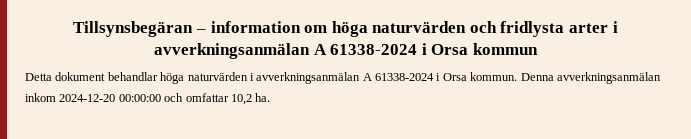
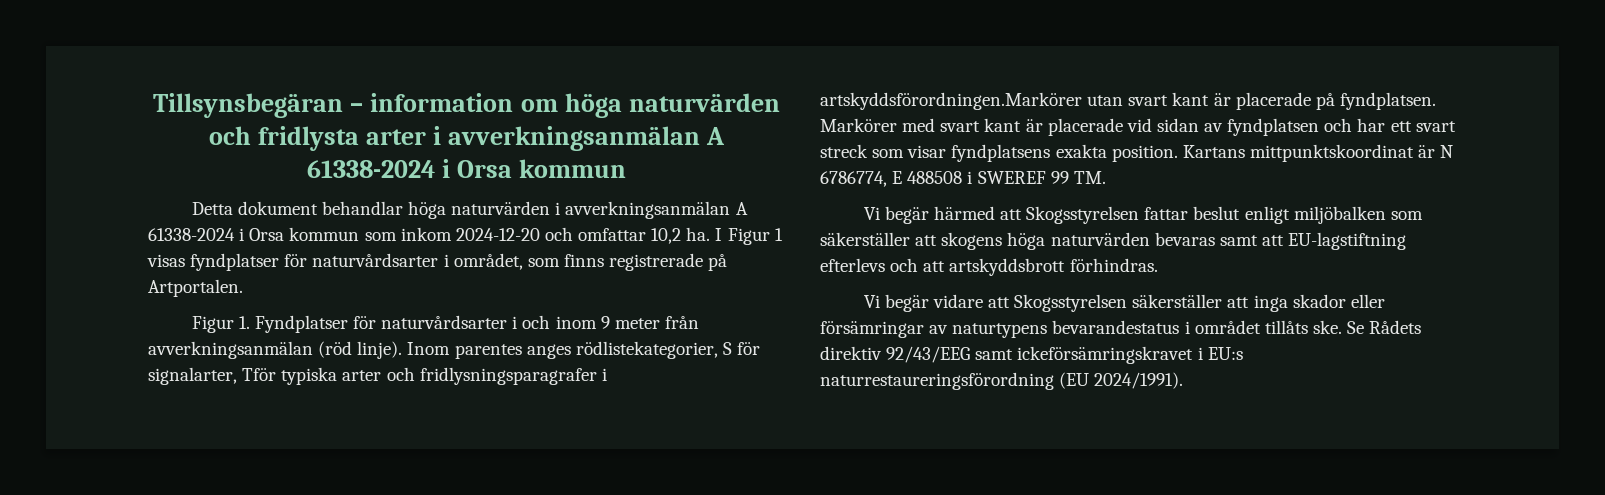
- Detta dokument behandlar höga naturvärden i avverkningsanmälan A 61338-2024 i Orsa kommun. Denna avverkningsanmälan inkom 2024-12-20 00:00:00 och omfattar 10,2 ha.
+ Detta dokument behandlar höga naturvärden i avverkningsanmälan A 61338-2024 i Orsa kommun som inkom 2024-12-20 och omfattar 10,2 ha.
+ I Figur 1 visas fyndplatser för naturvårdsarter i området, som finns registrerade på Artportalen.
+ Figur 1. Fyndplatser för naturvårdsarter i och inom 9 meter från avverkningsanmälan (röd linje). Inom parentes anges rödlistekategorier, S för signalarter, Tför typiska arter och fridlysningsparagrafer i artskyddsförordningen.Markörer utan svart kant är placerade på fyndplatsen. Markörer med svart kant är placerade vid sidan av fyndplatsen och har ett svart streck som visar fyndplatsens exakta position. Kartans mittpunktskoordinat är N 6786774, E 488508 i SWEREF 99 TM.
+ Vi begär härmed att Skogsstyrelsen fattar beslut enligt miljöbalken som säkerställer att skogens höga naturvärden bevaras samt att EU-lagstiftning efterlevs och att artskyddsbrott förhindras.
+ Vi begär vidare att Skogsstyrelsen säkerställer att inga skador eller försämringar av naturtypens bevarandestatus i området tillåts ske. Se Rådets direktiv 92/43/EEG samt ickeförsämringskravet i EU:s naturrestaureringsförordning (EU 2024/1991).

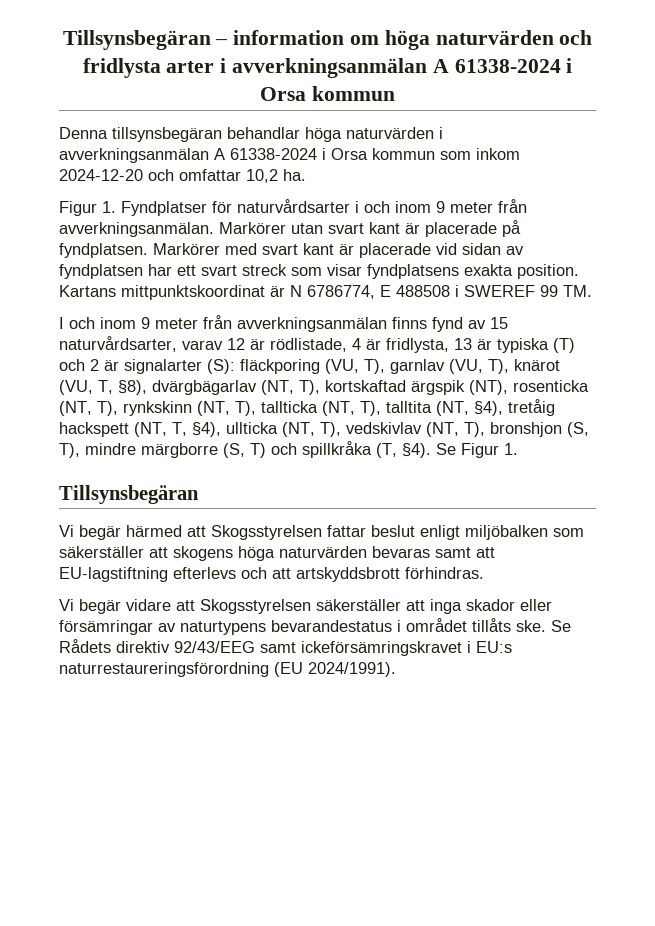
- Detta dokument behandlar höga naturvärden i avverkningsanmälan A 61338-2024 i Orsa kommun som inkom 2024-12-20 och omfattar 10,2 ha. I Figur 1 visas fyndplatser för naturvårdsarter i området, som finns registrerade på Artportalen.
+ Denna tillsynsbegäran behandlar höga naturvärden i avverkningsanmälan A 61338-2024 i Orsa kommun som inkom 2024-12-20 och omfattar 10,2 ha.
- Figur 1. Fyndplatser för naturvårdsarter i och inom 9 meter från avverkningsanmälan (röd linje). Inom parentes anges rödlistekategorier, S för signalarter, Tför typiska arter och fridlysningsparagrafer i artskyddsförordningen.Markörer utan svart kant är placerade på fyndplatsen.
+ Figur 1. Fyndplatser för naturvårdsarter i och inom 9 meter från avverkningsanmälan. Markörer utan svart kant är placerade på fyndplatsen.
- Markörer med svart kant är placerade vid sidan av fyndplatsen och har ett svart streck som visar fyndplatsens exakta position.
+ Markörer med svart kant är placerade vid sidan av fyndplatsen har ett svart streck som visar fyndplatsens exakta position.
+ I och inom 9 meter från avverkningsanmälan finns fynd av 15 naturvårdsarter, varav 12 är rödlistade, 4 är fridlysta, 13 är typiska (T) och 2 är signalarter (S): fläckporing (VU, T), garnlav (VU, T), knärot (VU, T, §8), dvärgbägarlav (NT, T), kortskaftad ärgspik (NT), rosenticka (NT, T), rynkskinn (NT, T), tallticka (NT, T), talltita (NT, §4), tretåig hackspett (NT, T, §4), ullticka (NT, T), vedskivlav (NT, T), bronshjon (S, T), mindre märgborre (S, T) och spillkråka (T, §4). Se Figur 1.
+ Tillsynsbegäran

